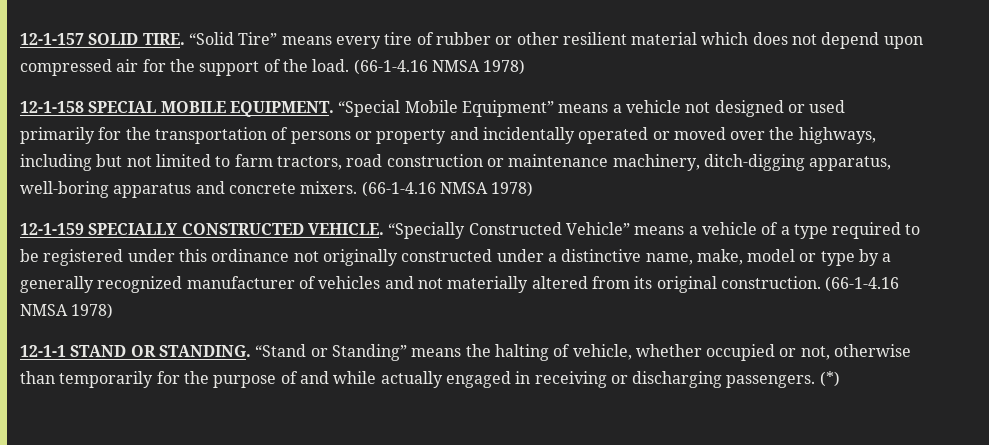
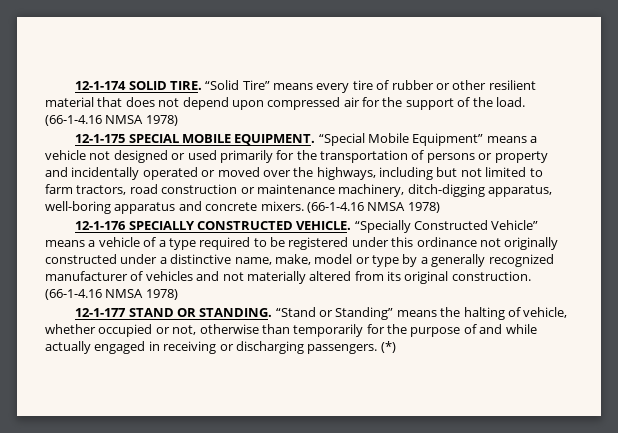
- 12-1-157 SOLID TIRE.
+ 12-1-174 SOLID TIRE.
- “Solid Tire” means every tire of rubber or other resilient material which does not depend upon compressed air for the support of the load.
+ “Solid Tire” means every tire of rubber or other resilient material that does not depend upon compressed air for the support of the load.
- 12-1-158 SPECIAL MOBILE EQUIPMENT.
+ 12-1-175 SPECIAL MOBILE EQUIPMENT.
- 12-1-159 SPECIALLY CONSTRUCTED VEHICLE.
+ 12-1-176 SPECIALLY CONSTRUCTED VEHICLE.
- 12-1-1 STAND OR STANDING.
+ 12-1-177 STAND OR STANDING.

